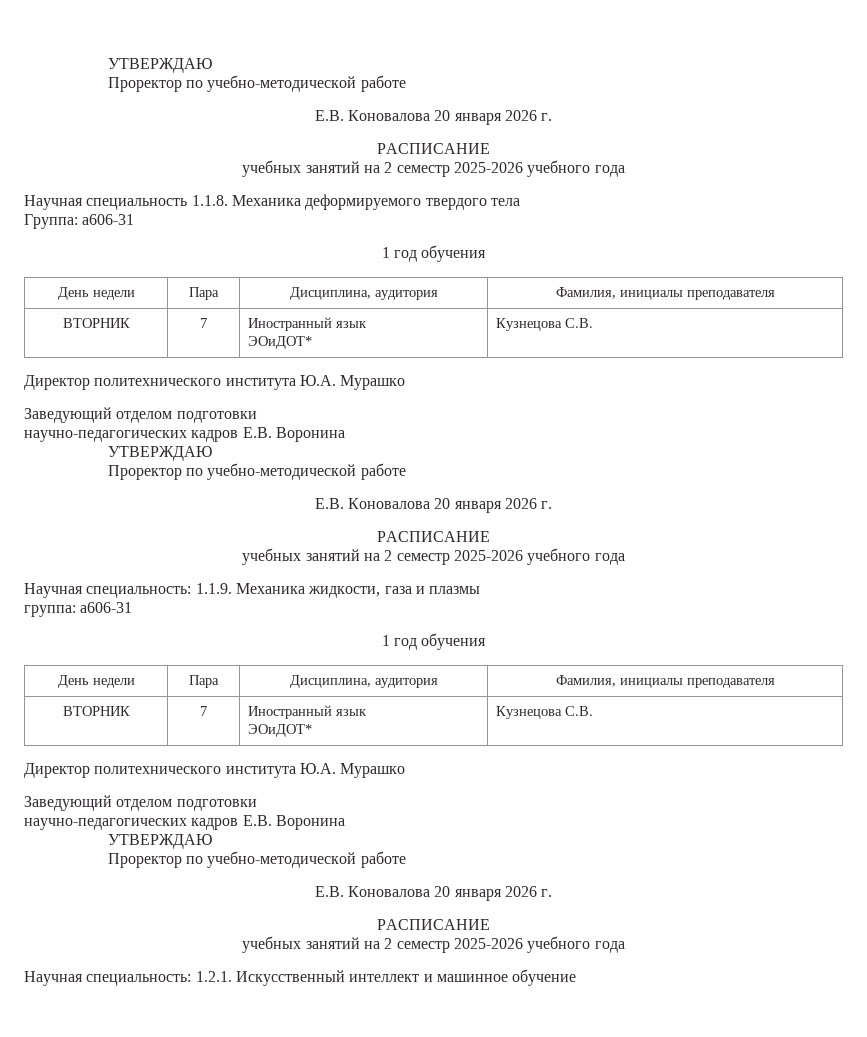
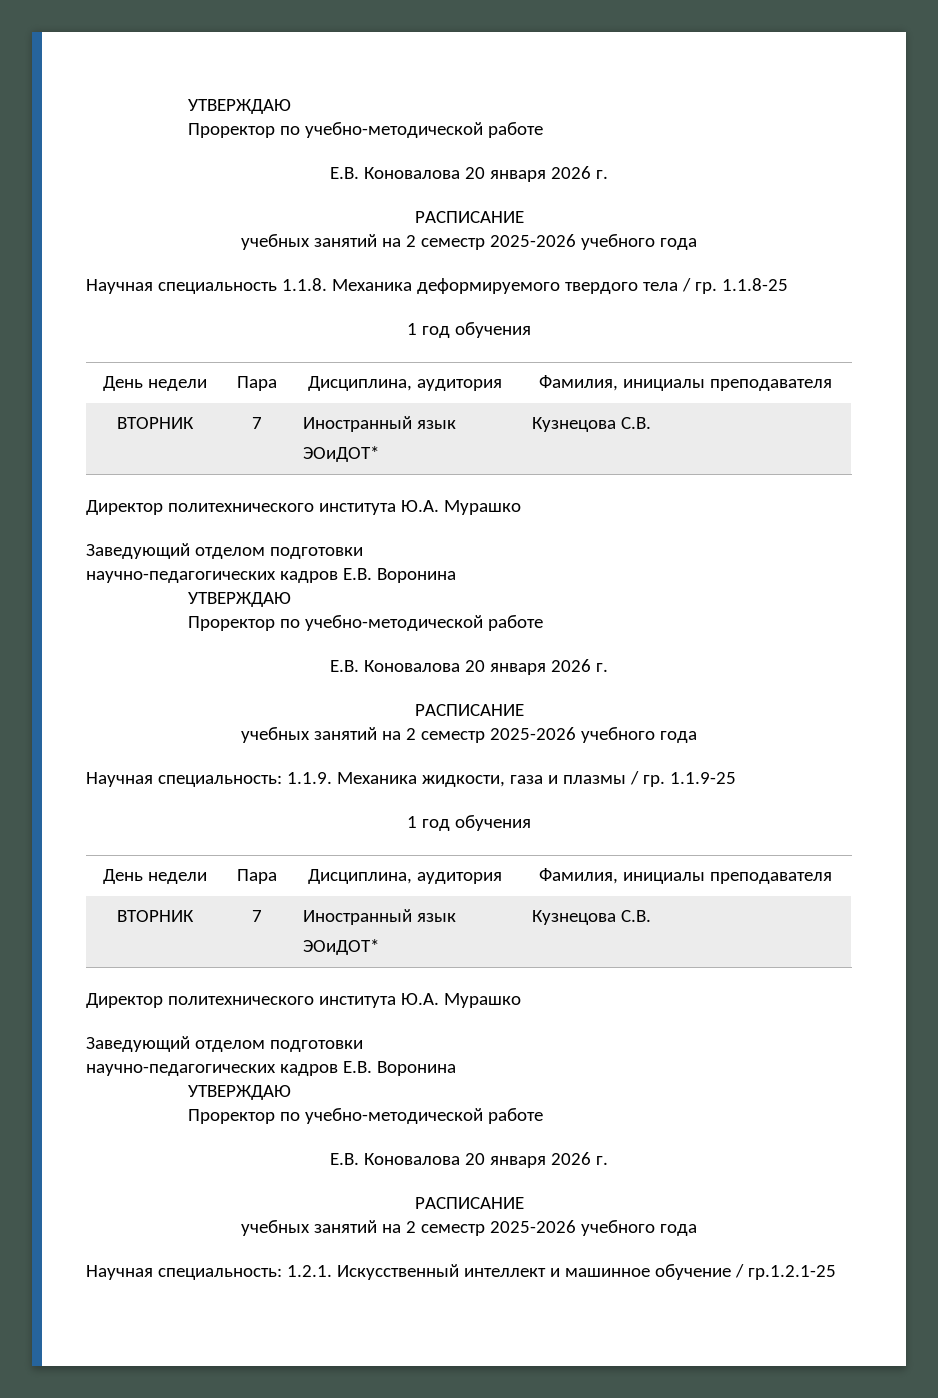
- Научная специальность 1.1.8. Механика деформируемого твердого тела
- Группа: а606-31
+ Научная специальность 1.1.8. Механика деформируемого твердого тела / гр. 1.1.8-25
- Научная специальность: 1.1.9. Механика жидкости, газа и плазмы
- группа: а606-31
+ Научная специальность: 1.1.9. Механика жидкости, газа и плазмы / гр. 1.1.9-25
- Научная специальность: 1.2.1. Искусственный интеллект и машинное обучение
+ Научная специальность: 1.2.1. Искусственный интеллект и машинное обучение / гр.1.2.1-25

